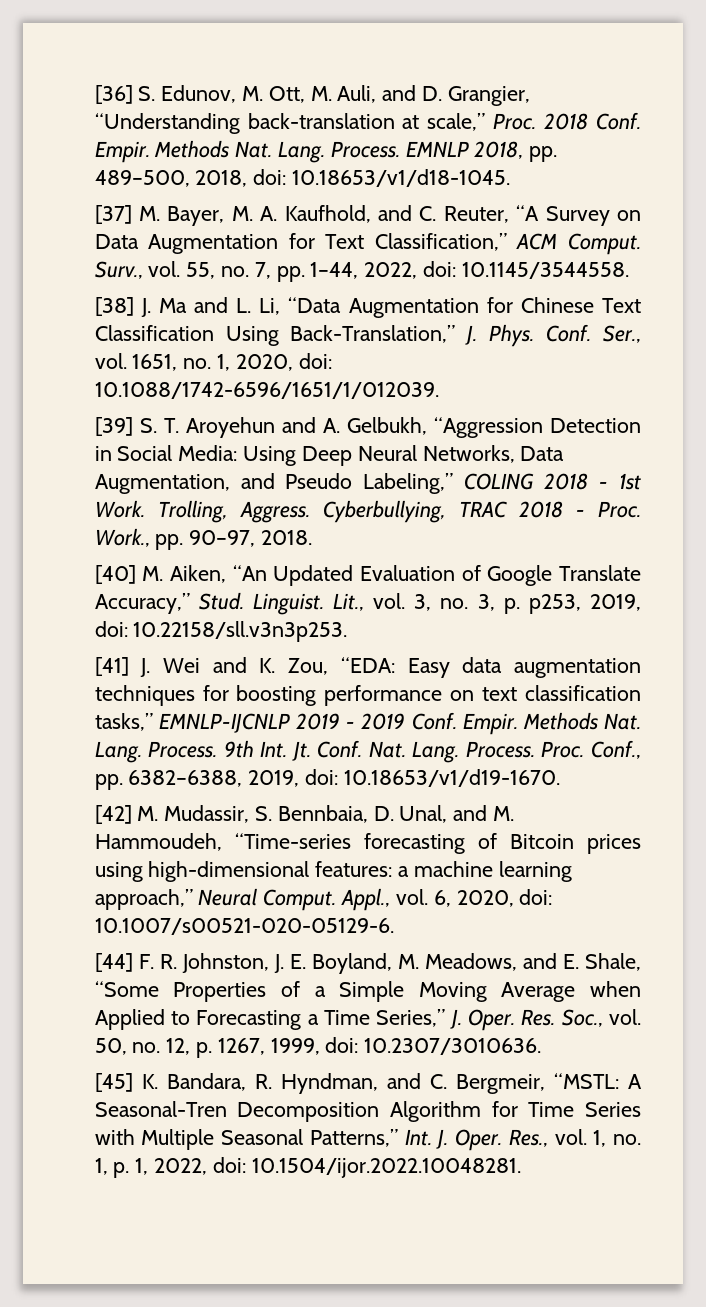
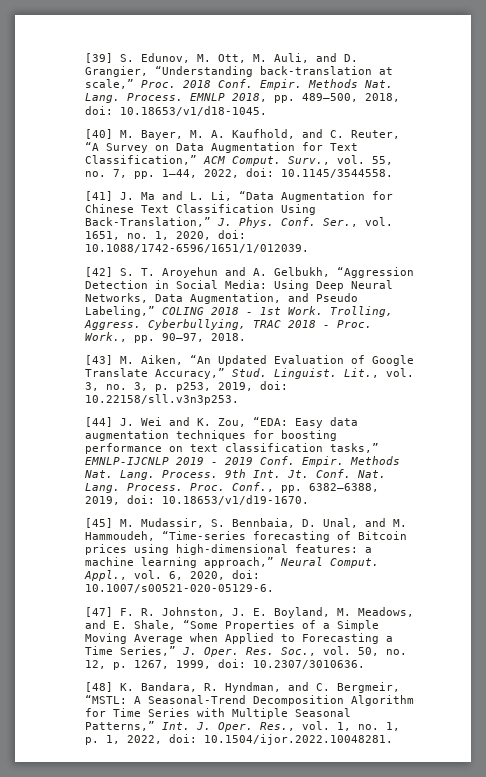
- [36] S. Edunov, M. Ott, M. Auli, and D. Grangier, “Understanding back-translation at scale,” Proc.
+ [39] S. Edunov, M. Ott, M. Auli, and D. Grangier, “Understanding back-translation at scale,” Proc.
- [37] M. Bayer, M. A. Kaufhold, and C. Reuter, “A Survey on Data Augmentation for Text Classification,” ACM Comput.
+ [40] M. Bayer, M. A. Kaufhold, and C. Reuter, “A Survey on Data Augmentation for Text Classification,” ACM Comput.
- [38] J. Ma and L. Li, “Data Augmentation for Chinese Text Classification Using Back-Translation,” J. Phys.
+ [41] J. Ma and L. Li, “Data Augmentation for Chinese Text Classification Using Back-Translation,” J. Phys.
- [39] S. T. Aroyehun and A. Gelbukh, “Aggression Detection in Social Media: Using Deep Neural Networks, Data Augmentation, and Pseudo Labeling,” COLING 2018 - 1st Work.
+ [42] S. T. Aroyehun and A. Gelbukh, “Aggression Detection in Social Media: Using Deep Neural Networks, Data Augmentation, and Pseudo Labeling,” COLING 2018 - 1st Work.
- [40] M. Aiken, “An Updated Evaluation of Google Translate Accuracy,” Stud.
+ [43] M. Aiken, “An Updated Evaluation of Google Translate Accuracy,” Stud.
- [41] J. Wei and K. Zou, “EDA: Easy data augmentation techniques for boosting performance on text classification tasks,” EMNLP-IJCNLP 2019 - 2019 Conf.
+ [44] J. Wei and K. Zou, “EDA: Easy data augmentation techniques for boosting performance on text classification tasks,” EMNLP-IJCNLP 2019 - 2019 Conf.
- [42] M. Mudassir, S. Bennbaia, D. Unal, and M. Hammoudeh, “Time-series forecasting of Bitcoin prices using high-dimensional features: a machine learning approach,” Neural Comput.
+ [45] M. Mudassir, S. Bennbaia, D. Unal, and M. Hammoudeh, “Time-series forecasting of Bitcoin prices using high-dimensional features: a machine learning approach,” Neural Comput.
- [44] F. R. Johnston, J. E. Boyland, M. Meadows, and E. Shale, “Some Properties of a Simple Moving Average when Applied to Forecasting a Time Series,” J. Oper.
+ [47] F. R. Johnston, J. E. Boyland, M. Meadows, and E. Shale, “Some Properties of a Simple Moving Average when Applied to Forecasting a Time Series,” J. Oper.
- [45] K. Bandara, R. Hyndman, and C. Bergmeir, “MSTL: A Seasonal-Tren Decomposition Algorithm for Time Series with Multiple Seasonal Patterns,” Int. J. Oper.
+ [48] K. Bandara, R. Hyndman, and C. Bergmeir, “MSTL: A Seasonal-Trend Decomposition Algorithm for Time Series with Multiple Seasonal Patterns,” Int. J. Oper.

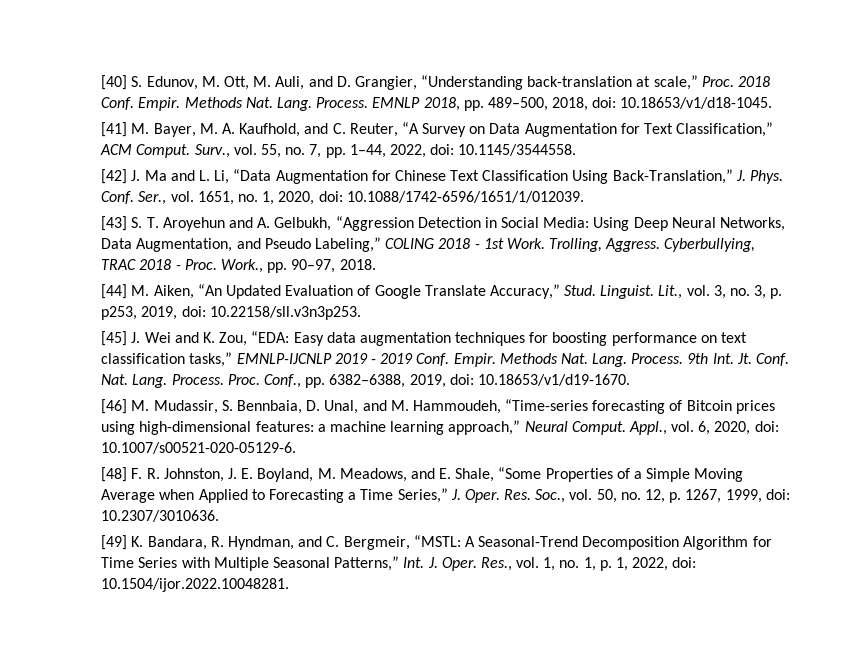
- [39] S. Edunov, M. Ott, M. Auli, and D. Grangier, “Understanding back-translation at scale,” Proc.
+ [40] S. Edunov, M. Ott, M. Auli, and D. Grangier, “Understanding back-translation at scale,” Proc.
- [40] M. Bayer, M. A. Kaufhold, and C. Reuter, “A Survey on Data Augmentation for Text Classification,” ACM Comput.
+ [41] M. Bayer, M. A. Kaufhold, and C. Reuter, “A Survey on Data Augmentation for Text Classification,” ACM Comput.
- [41] J. Ma and L. Li, “Data Augmentation for Chinese Text Classification Using Back-Translation,” J. Phys.
+ [42] J. Ma and L. Li, “Data Augmentation for Chinese Text Classification Using Back-Translation,” J. Phys.
- [42] S. T. Aroyehun and A. Gelbukh, “Aggression Detection in Social Media: Using Deep Neural Networks, Data Augmentation, and Pseudo Labeling,” COLING 2018 - 1st Work.
+ [43] S. T. Aroyehun and A. Gelbukh, “Aggression Detection in Social Media: Using Deep Neural Networks, Data Augmentation, and Pseudo Labeling,” COLING 2018 - 1st Work.
- [43] M. Aiken, “An Updated Evaluation of Google Translate Accuracy,” Stud.
+ [44] M. Aiken, “An Updated Evaluation of Google Translate Accuracy,” Stud.
- [44] J. Wei and K. Zou, “EDA: Easy data augmentation techniques for boosting performance on text classification tasks,” EMNLP-IJCNLP 2019 - 2019 Conf.
+ [45] J. Wei and K. Zou, “EDA: Easy data augmentation techniques for boosting performance on text classification tasks,” EMNLP-IJCNLP 2019 - 2019 Conf.
- [45] M. Mudassir, S. Bennbaia, D. Unal, and M. Hammoudeh, “Time-series forecasting of Bitcoin prices using high-dimensional features: a machine learning approach,” Neural Comput.
+ [46] M. Mudassir, S. Bennbaia, D. Unal, and M. Hammoudeh, “Time-series forecasting of Bitcoin prices using high-dimensional features: a machine learning approach,” Neural Comput.
- [47] F. R. Johnston, J. E. Boyland, M. Meadows, and E. Shale, “Some Properties of a Simple Moving Average when Applied to Forecasting a Time Series,” J. Oper.
+ [48] F. R. Johnston, J. E. Boyland, M. Meadows, and E. Shale, “Some Properties of a Simple Moving Average when Applied to Forecasting a Time Series,” J. Oper.
- [48] K. Bandara, R. Hyndman, and C. Bergmeir, “MSTL: A Seasonal-Trend Decomposition Algorithm for Time Series with Multiple Seasonal Patterns,” Int. J. Oper.
+ [49] K. Bandara, R. Hyndman, and C. Bergmeir, “MSTL: A Seasonal-Trend Decomposition Algorithm for Time Series with Multiple Seasonal Patterns,” Int. J. Oper.

